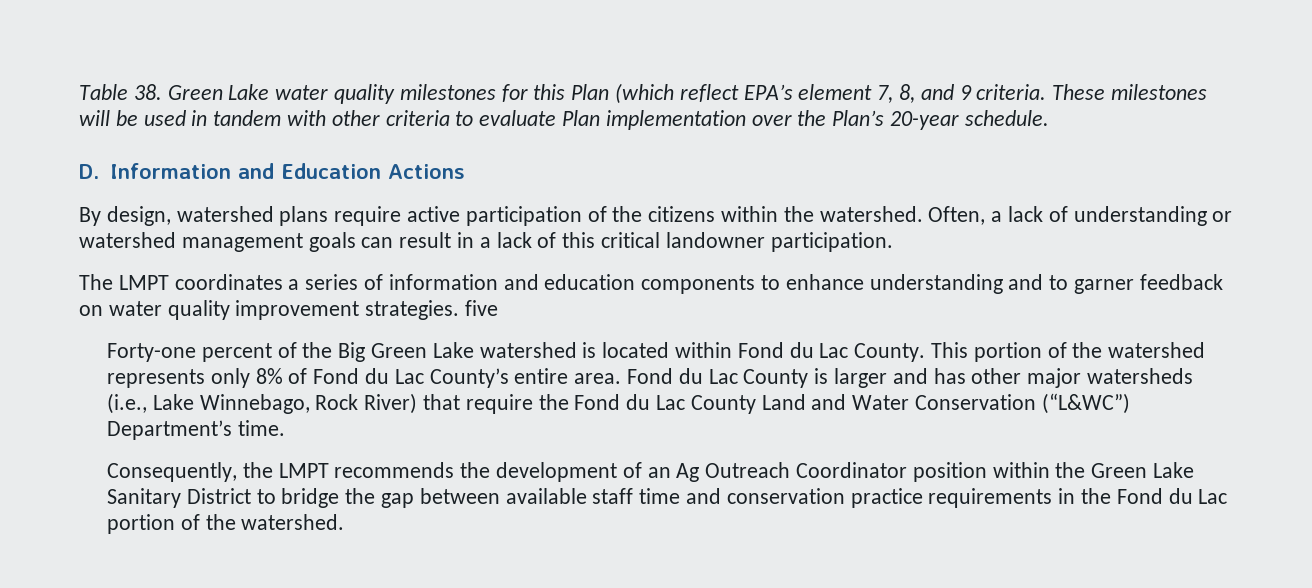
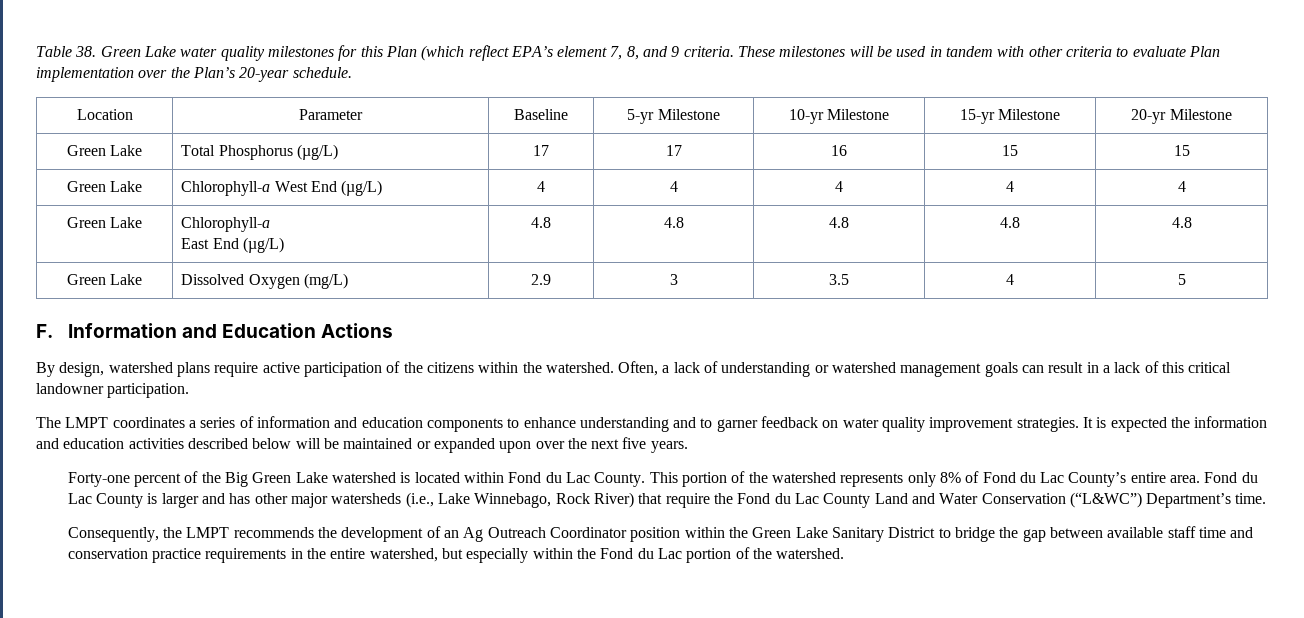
- D. Information and Education Actions
+ Location | Parameter | Baseline | 5-yr Milestone | 10-yr Milestone | 15-yr Milestone | 20-yr Milestone
+ Green Lake | Total Phosphorus (µg/L) | 17 | 17 | 16 | 15 | 15
+ Green Lake | Chlorophyll-a West End (µg/L) | 4 | 4 | 4 | 4 | 4
+ Green Lake | Chlorophyll-a
+ East End (µg/L) | 4.8 | 4.8 | 4.8 | 4.8 | 4.8
+ Green Lake | Dissolved Oxygen (mg/L) | 2.9 | 3 | 3.5 | 4 | 5
+ F. Information and Education Actions
- The LMPT coordinates a series of information and education components to enhance understanding and to garner feedback on water quality improvement strategies. five
+ The LMPT coordinates a series of information and education components to enhance understanding and to garner feedback on water quality improvement strategies. It is expected the information and education activities described below will be maintained or expanded upon over the next five years.
- Consequently, the LMPT recommends the development of an Ag Outreach Coordinator position within the Green Lake Sanitary District to bridge the gap between available staff time and conservation practice requirements in the Fond du Lac portion of the watershed.
+ Consequently, the LMPT recommends the development of an Ag Outreach Coordinator position within the Green Lake Sanitary District to bridge the gap between available staff time and conservation practice requirements in the entire watershed, but especially within the Fond du Lac portion of the watershed.

